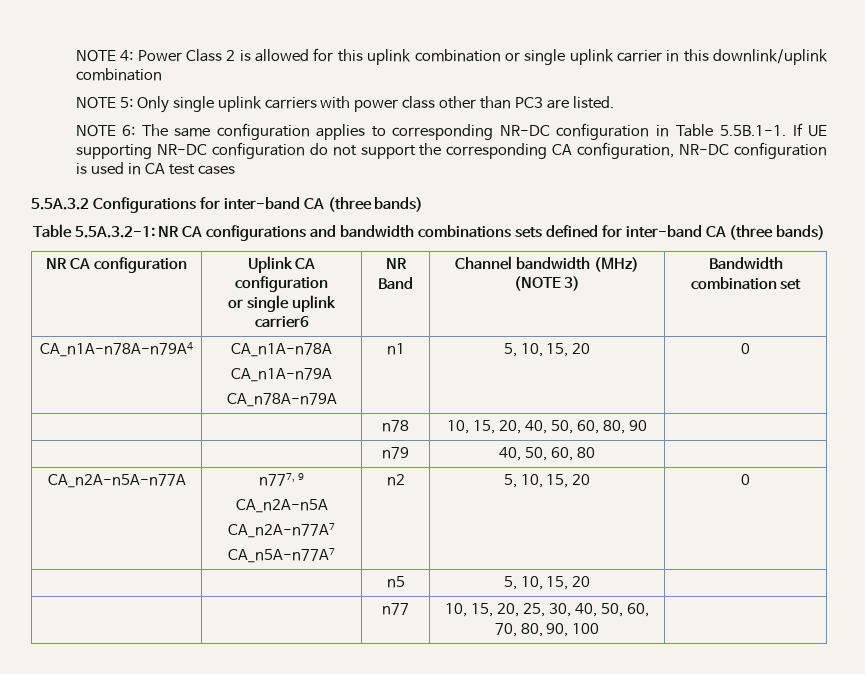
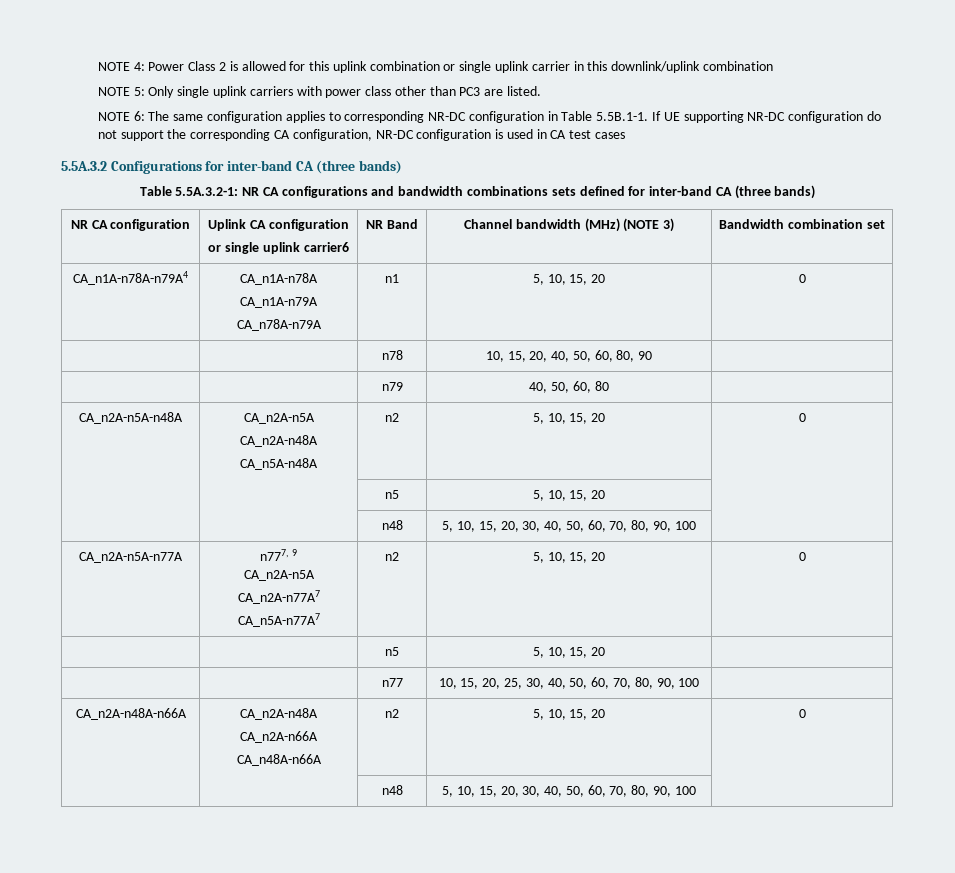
+ CA_n2A-n5A-n48A | CA_n2A-n5A
+ CA_n2A-n48A
+ CA_n5A-n48A | n2 | 5, 10, 15, 20 | 0
+ | | n5 | 5, 10, 15, 20 |
+ | | n48 | 5, 10, 15, 20, 30, 40, 50, 60, 70, 80, 90, 100 |
+ CA_n2A-n48A-n66A | CA_n2A-n48A
+ CA_n2A-n66A
+ CA_n48A-n66A | n2 | 5, 10, 15, 20 | 0
+ | | n48 | 5, 10, 15, 20, 30, 40, 50, 60, 70, 80, 90, 100 |

